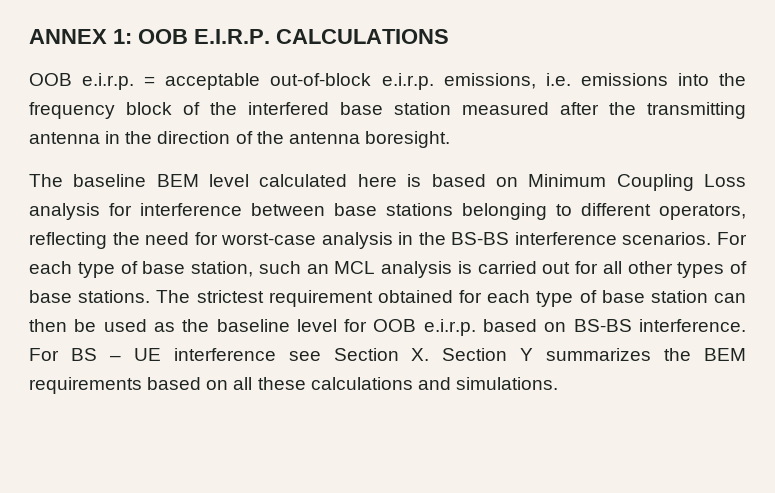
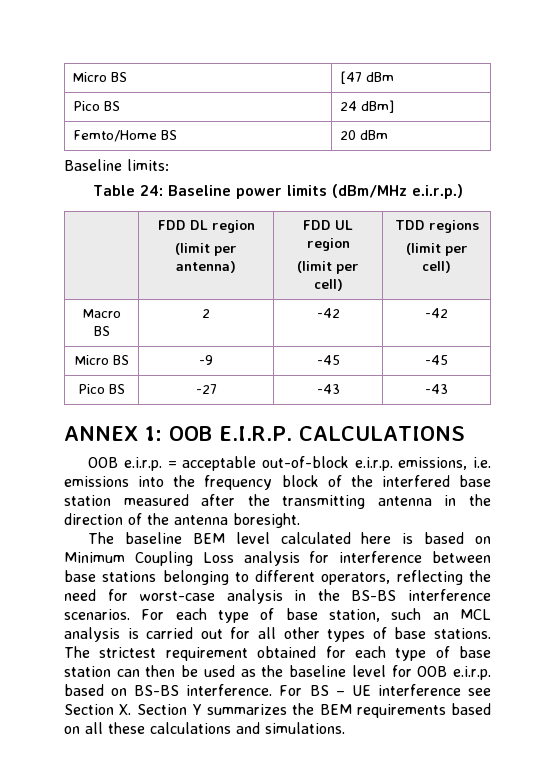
+ Micro BS | [47 dBm
+ Pico BS | 24 dBm]
+ Femto/Home BS | 20 dBm
+ Baseline limits:
+ Table 24: Baseline power limits (dBm/MHz e.i.r.p.)
+ | FDD DL region
+ (limit per antenna) | FDD UL region
+ (limit per cell) | TDD regions
+ (limit per cell)
+ Macro BS | 2 | -42 | -42
+ Micro BS | -9 | -45 | -45
+ Pico BS | -27 | -43 | -43

